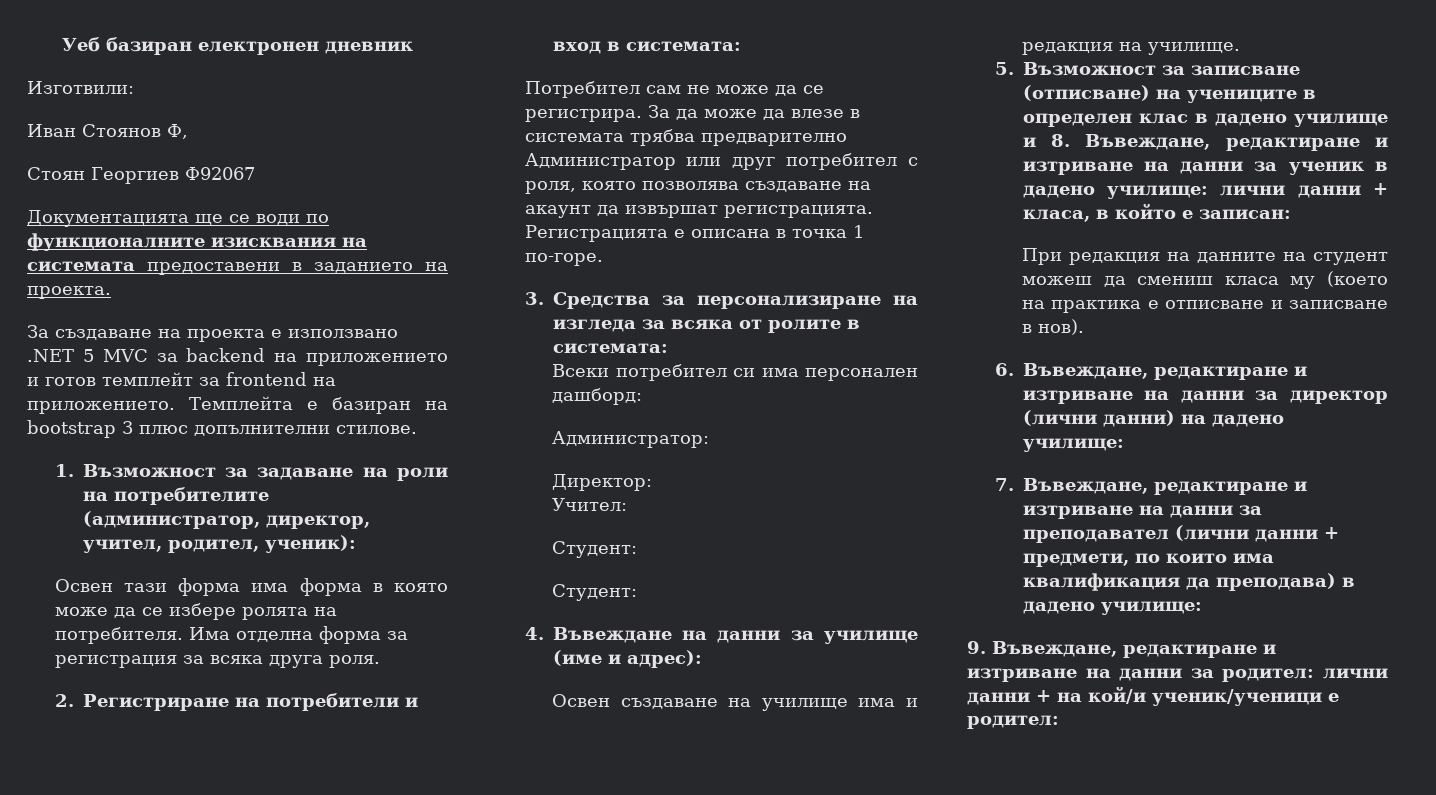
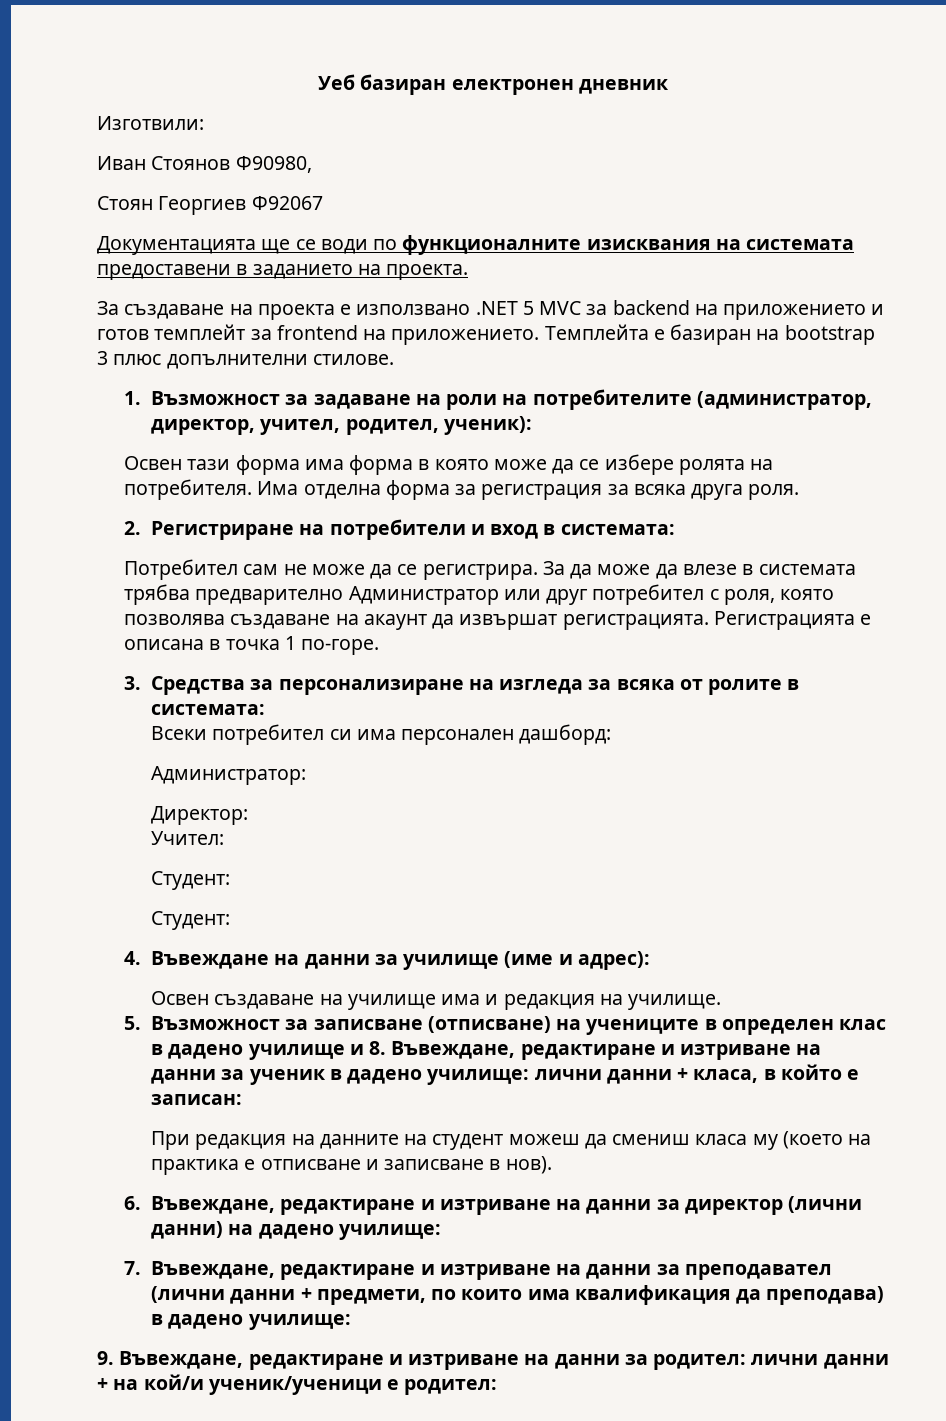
- Иван Стоянов Ф,
+ Иван Стоянов Ф90980,

